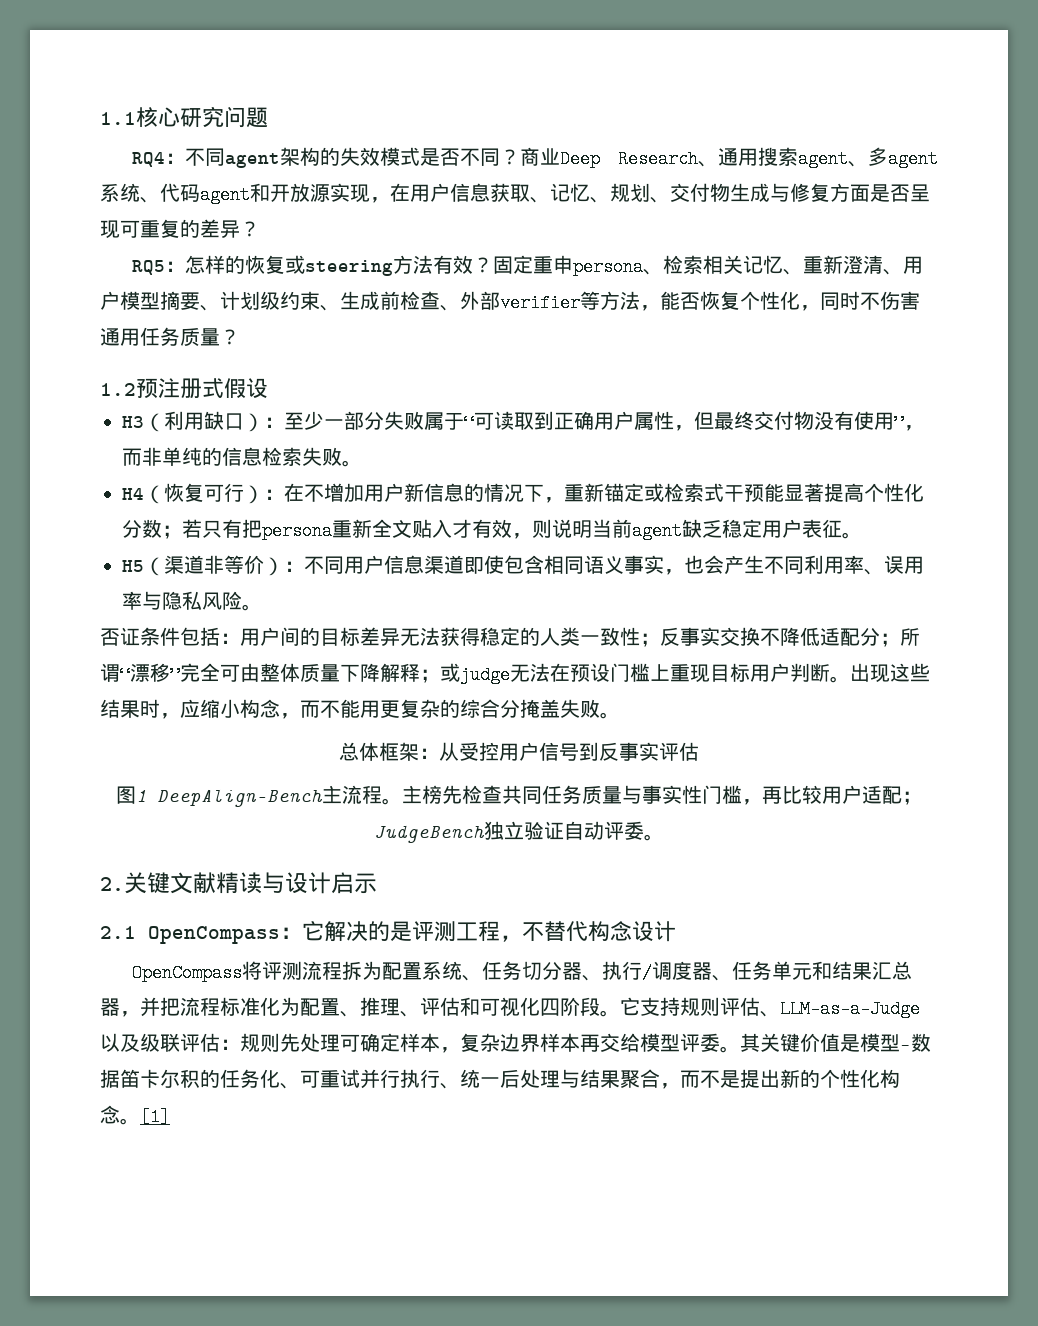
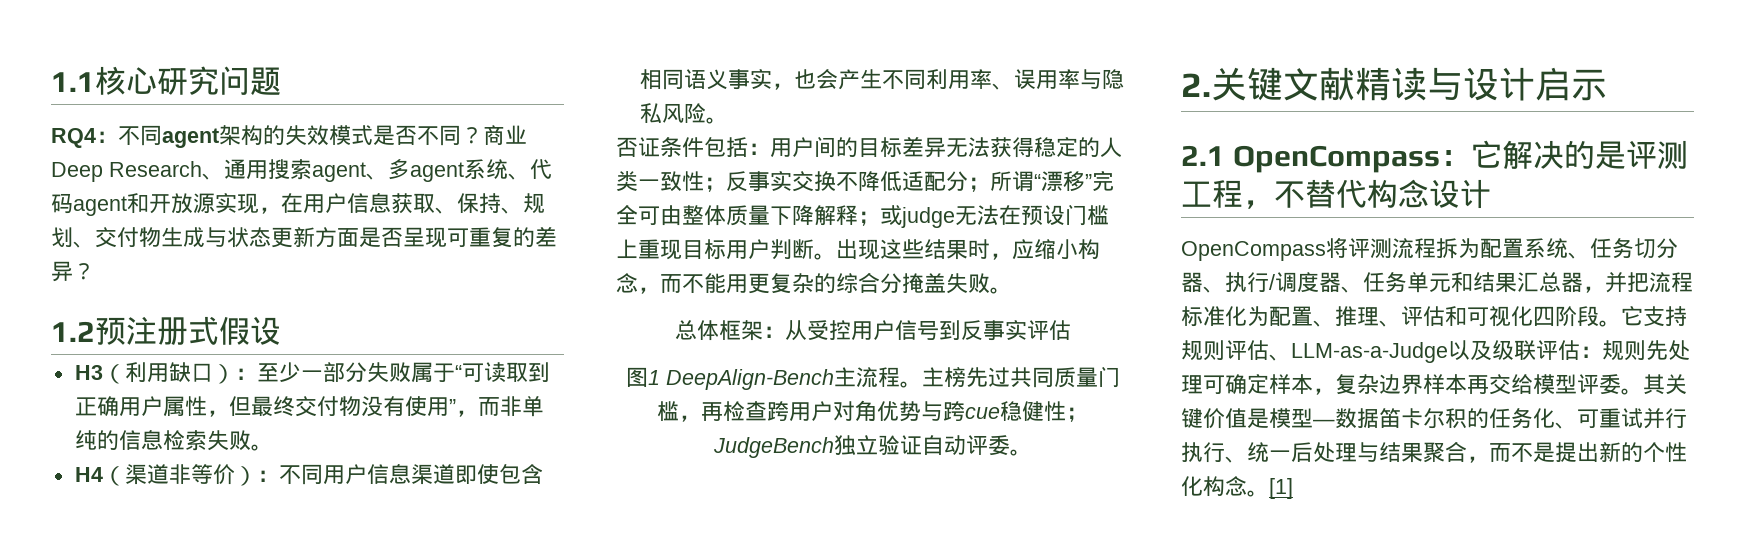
- 商业Deep Research、通用搜索agent、多agent系统、代码agent和开放源实现，在用户信息获取、记忆、规划、交付物生成与修复方面是否呈现可重复的差异？
+ 商业Deep Research、通用搜索agent、多agent系统、代码agent和开放源实现，在用户信息获取、保持、规划、交付物生成与状态更新方面是否呈现可重复的差异？
- RQ5：怎样的恢复或steering方法有效？固定重申persona、检索相关记忆、重新澄清、用户模型摘要、计划级约束、生成前检查、外部verifier等方法，能否恢复个性化，同时不伤害通用任务质量？
- H4（恢复可行）：在不增加用户新信息的情况下，重新锚定或检索式干预能显著提高个性化分数；若只有把persona重新全文贴入才有效，则说明当前agent缺乏稳定用户表征。
- H5（渠道非等价）：不同用户信息渠道即使包含相同语义事实，也会产生不同利用率、误用率与隐私风险。
+ H4（渠道非等价）：不同用户信息渠道即使包含相同语义事实，也会产生不同利用率、误用率与隐私风险。
- 主榜先检查共同任务质量与事实性门槛，再比较用户适配；JudgeBench独立验证自动评委。
+ 主榜先过共同质量门槛，再检查跨用户对角优势与跨cue稳健性；JudgeBench独立验证自动评委。

